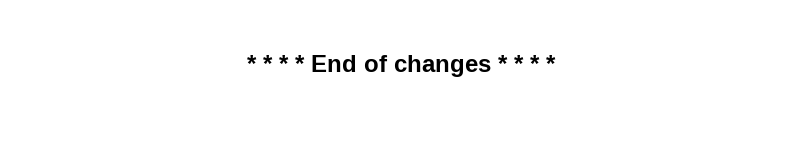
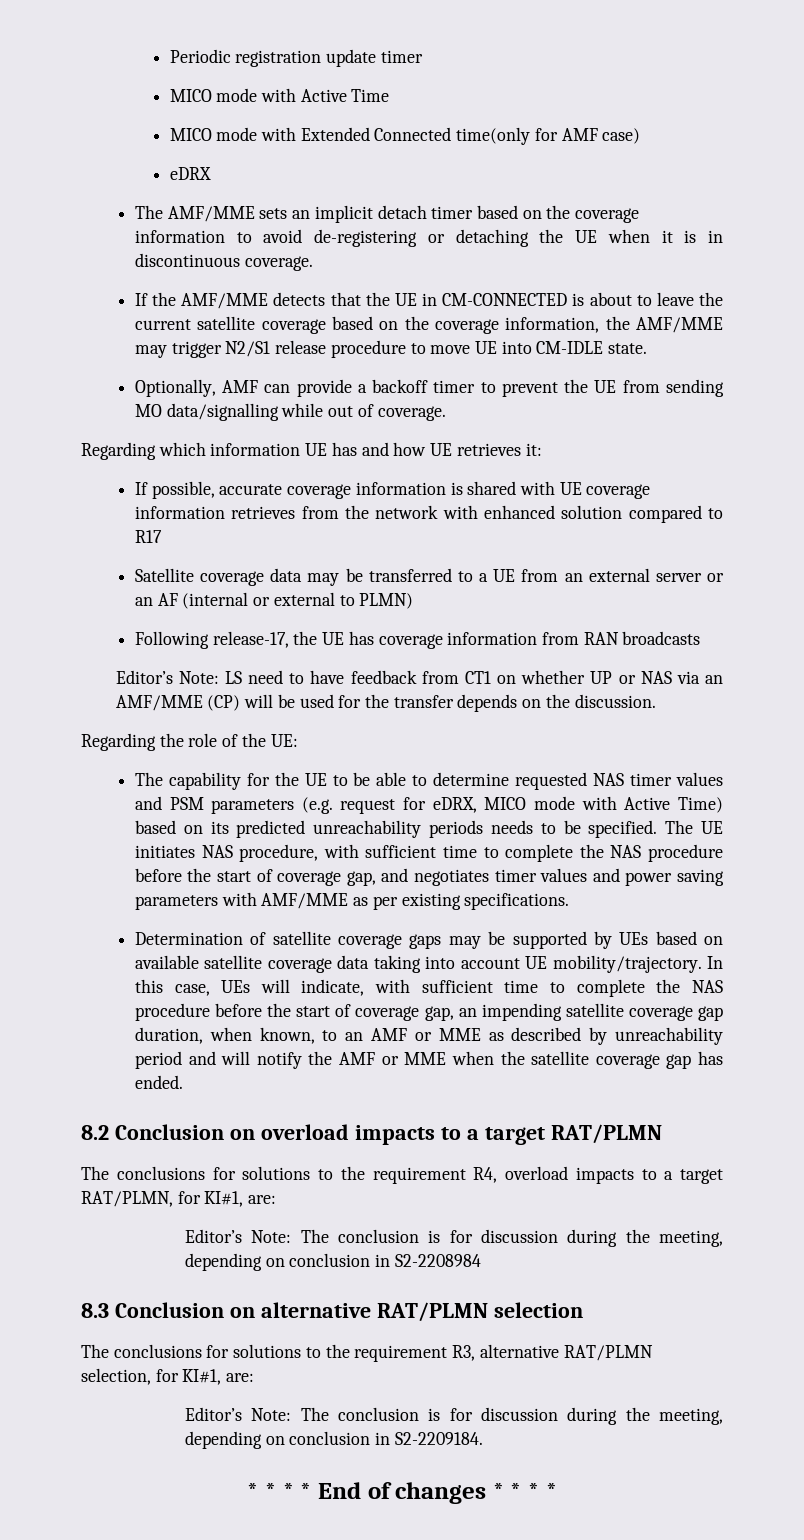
+ Periodic registration update timer
+ MICO mode with Active Time
+ MICO mode with Extended Connected time(only for AMF case)
+ eDRX
+ The AMF/MME sets an implicit detach timer based on the coverage information to avoid de-registering or detaching the UE when it is in discontinuous coverage.
+ If the AMF/MME detects that the UE in CM-CONNECTED is about to leave the current satellite coverage based on the coverage information, the AMF/MME may trigger N2/S1 release procedure to move UE into CM-IDLE state.
+ Optionally, AMF can provide a backoff timer to prevent the UE from sending MO data/signalling while out of coverage.
+ Regarding which information UE has and how UE retrieves it:
+ If possible, accurate coverage information is shared with UE coverage information retrieves from the network with enhanced solution compared to R17
+ Satellite coverage data may be transferred to a UE from an external server or an AF (internal or external to PLMN)
+ Following release-17, the UE has coverage information from RAN broadcasts
+ Editor’s Note: LS need to have feedback from CT1 on whether UP or NAS via an AMF/MME (CP) will be used for the transfer depends on the discussion.
+ Regarding the role of the UE:
+ The capability for the UE to be able to determine requested NAS timer values and PSM parameters (e.g. request for eDRX, MICO mode with Active Time) based on its predicted unreachability periods needs to be specified. The UE initiates NAS procedure, with sufficient time to complete the NAS procedure before the start of coverage gap, and negotiates timer values and power saving parameters with AMF/MME as per existing specifications.
+ Determination of satellite coverage gaps may be supported by UEs based on available satellite coverage data taking into account UE mobility/trajectory. In this case, UEs will indicate, with sufficient time to complete the NAS procedure before the start of coverage gap, an impending satellite coverage gap duration, when known, to an AMF or MME as described by unreachability period and will notify the AMF or MME when the satellite coverage gap has ended.
+ 8.2 Conclusion on overload impacts to a target RAT/PLMN
+ The conclusions for solutions to the requirement R4, overload impacts to a target RAT/PLMN, for KI#1, are:
+ Editor’s Note: The conclusion is for discussion during the meeting, depending on conclusion in S2-2208984
+ 8.3 Conclusion on alternative RAT/PLMN selection
+ The conclusions for solutions to the requirement R3, alternative RAT/PLMN selection, for KI#1, are:
+ Editor’s Note: The conclusion is for discussion during the meeting, depending on conclusion in S2-2209184.

